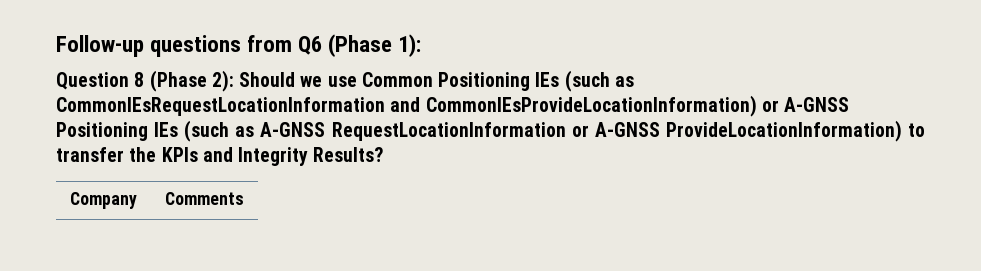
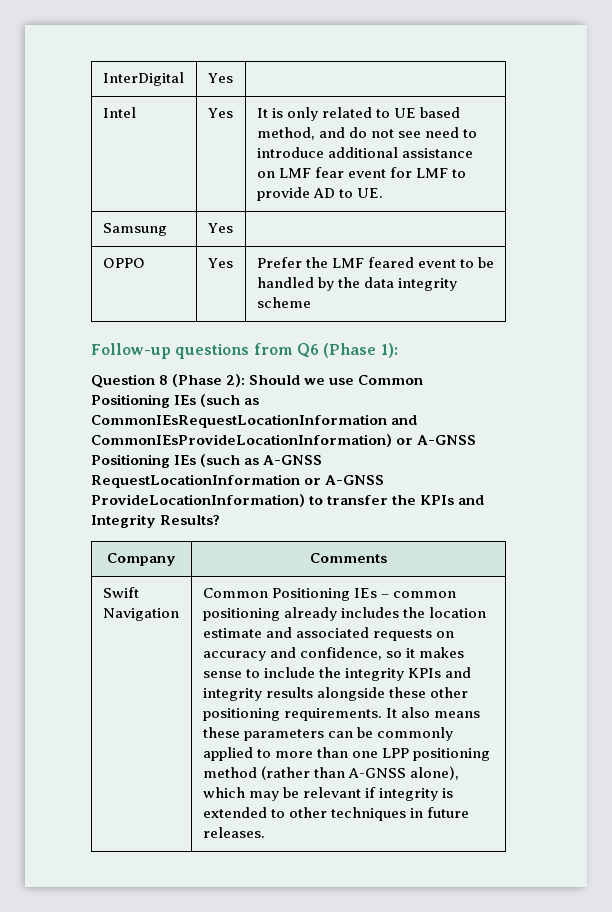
+ InterDigital | Yes |
+ Intel | Yes | It is only related to UE based method, and do not see need to introduce additional assistance on LMF fear event for LMF to provide AD to UE.
+ Samsung | Yes |
+ OPPO | Yes | Prefer the LMF feared event to be handled by the data integrity scheme
+ Swift Navigation | Common Positioning IEs – common positioning already includes the location estimate and associated requests on accuracy and confidence, so it makes sense to include the integrity KPIs and integrity results alongside these other positioning requirements. It also means these parameters can be commonly applied to more than one LPP positioning method (rather than A-GNSS alone), which may be relevant if integrity is extended to other techniques in future releases.

